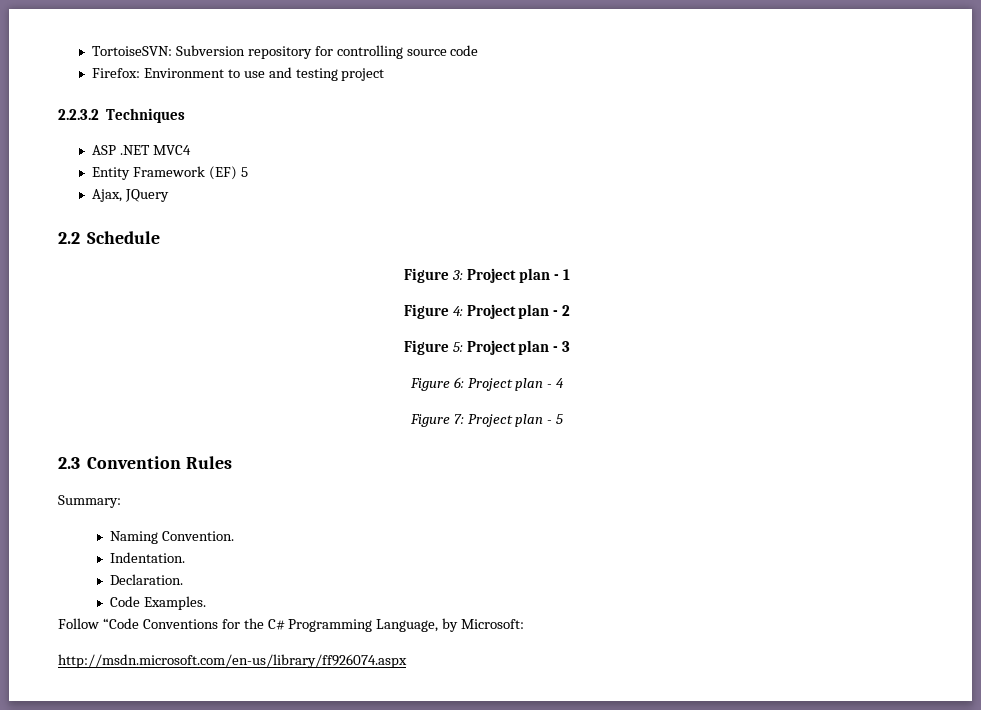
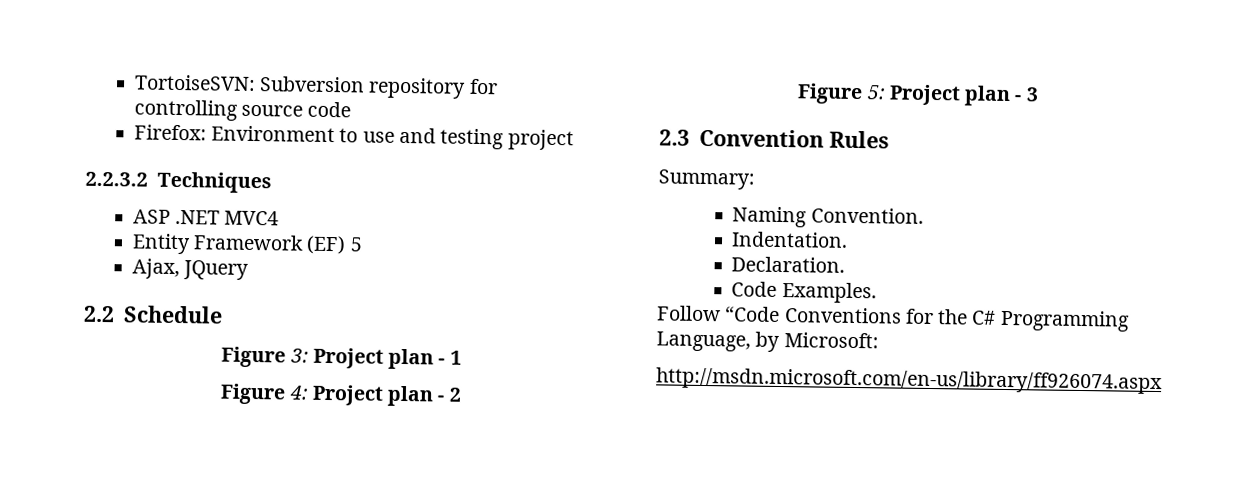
- Figure 6: Project plan - 4
- Figure 7: Project plan - 5

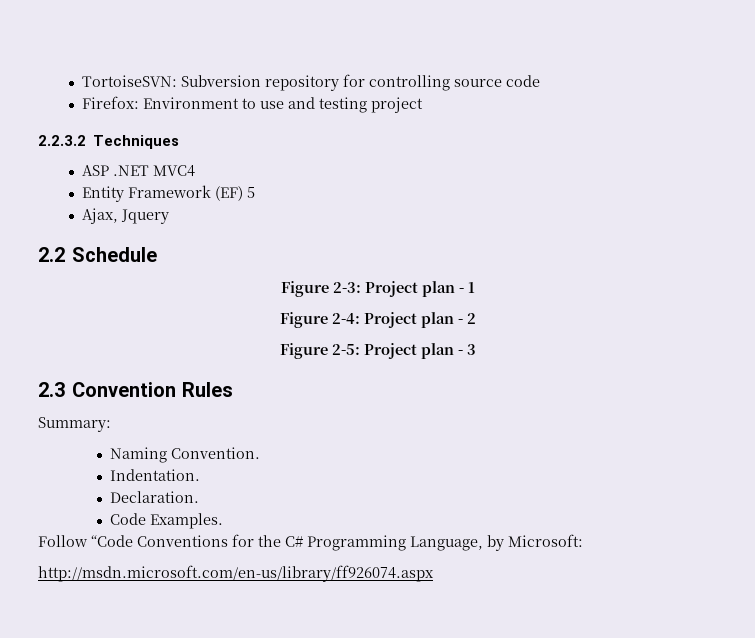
- Ajax, JQuery
+ Ajax, Jquery
- Figure 3: Project plan - 1
+ Figure 2-3: Project plan - 1
- Figure 4: Project plan - 2
+ Figure 2-4: Project plan - 2
- Figure 5: Project plan - 3
+ Figure 2-5: Project plan - 3

